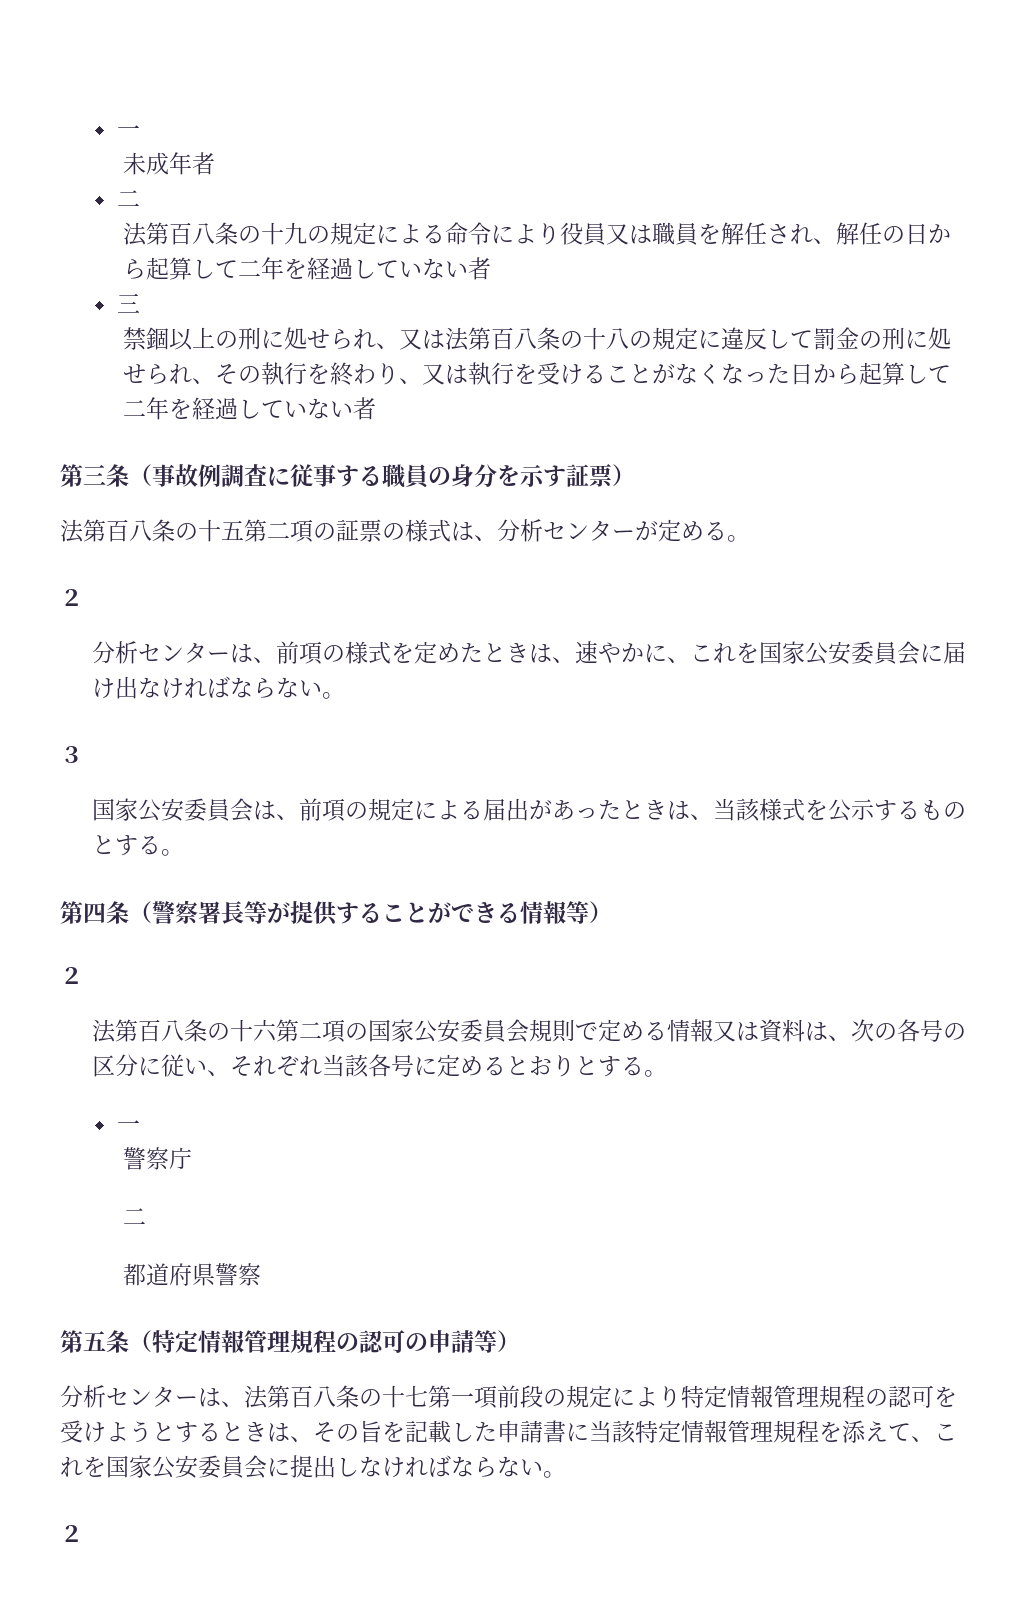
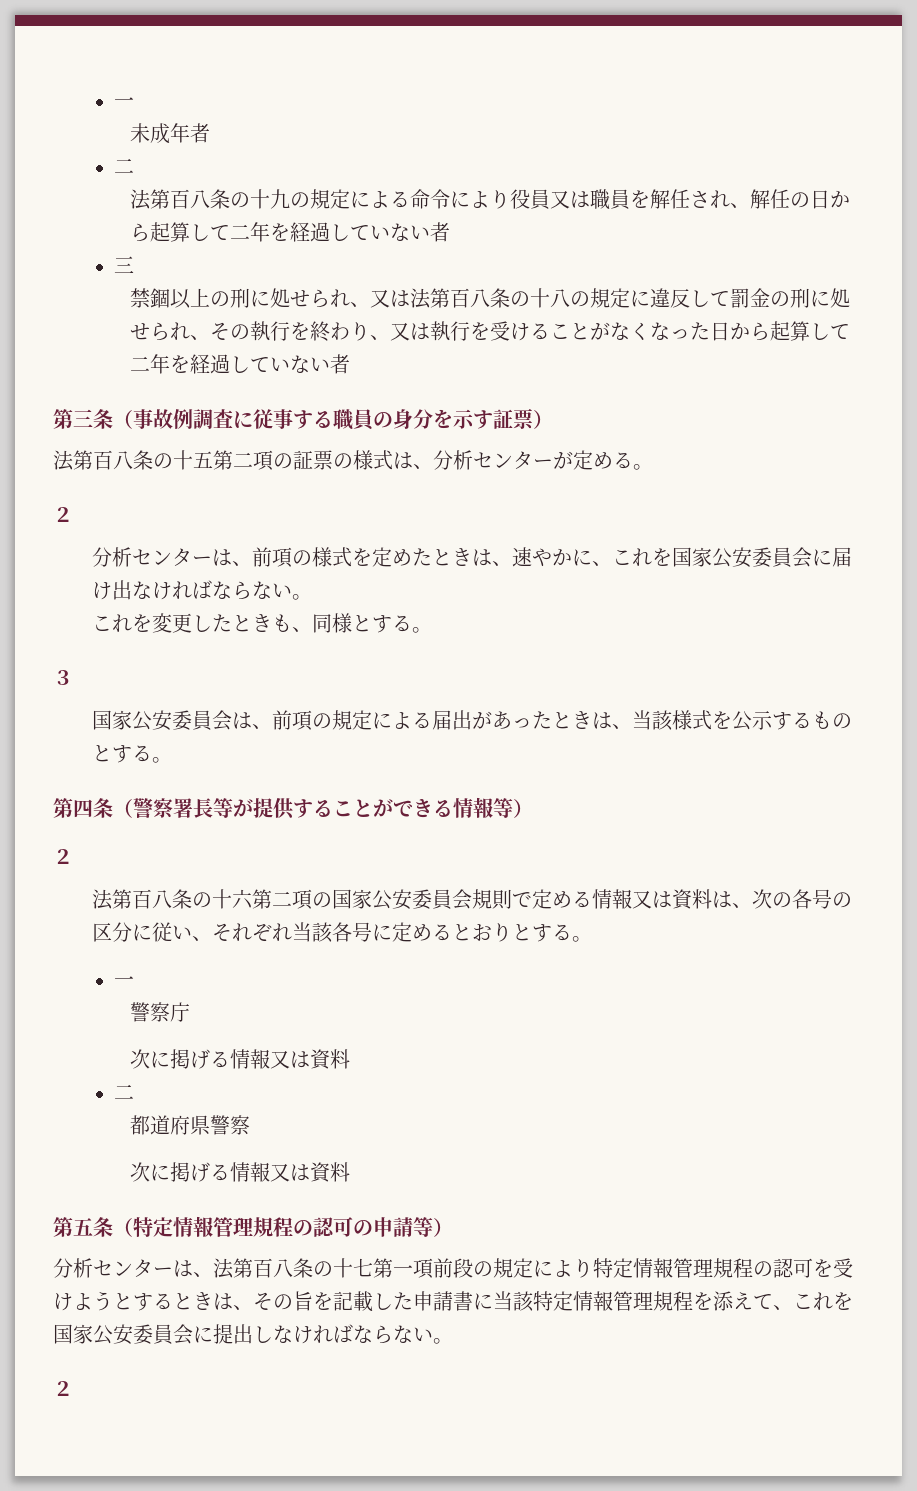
+ これを変更したときも、同様とする。
  警察庁
+ 次に掲げる情報又は資料
  二
  都道府県警察
+ 次に掲げる情報又は資料

